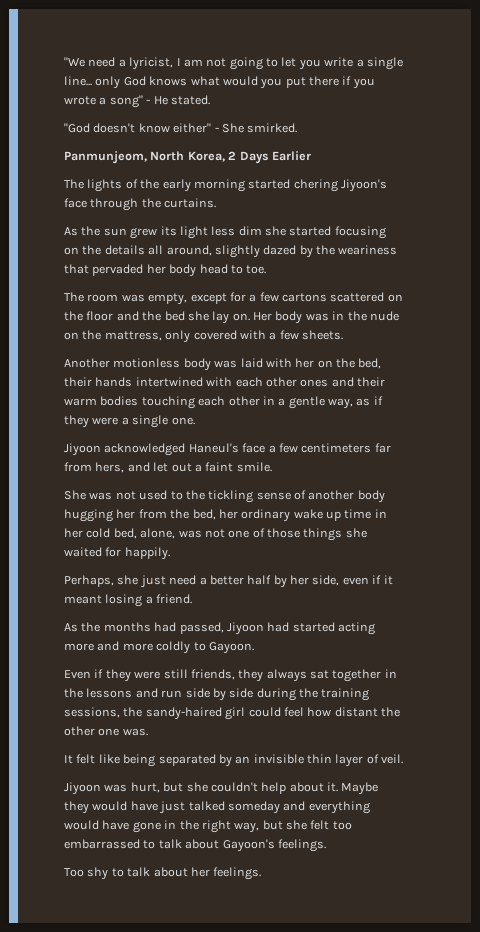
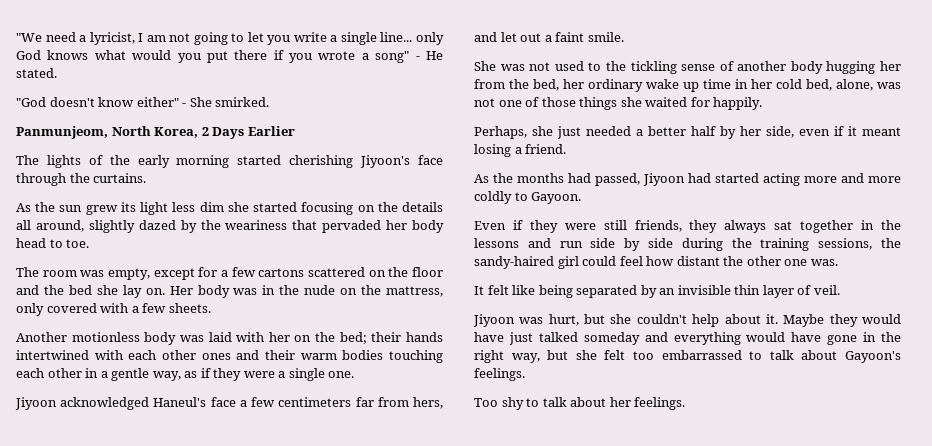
- The lights of the early morning started chering Jiyoon's face through the curtains.
+ The lights of the early morning started cherishing Jiyoon's face through the curtains.
- Another motionless body was laid with her on the bed, their hands intertwined with each other ones and their warm bodies touching each other in a gentle way, as if they were a single one.
+ Another motionless body was laid with her on the bed; their hands intertwined with each other ones and their warm bodies touching each other in a gentle way, as if they were a single one.
- Perhaps, she just need a better half by her side, even if it meant losing a friend.
+ Perhaps, she just needed a better half by her side, even if it meant losing a friend.

